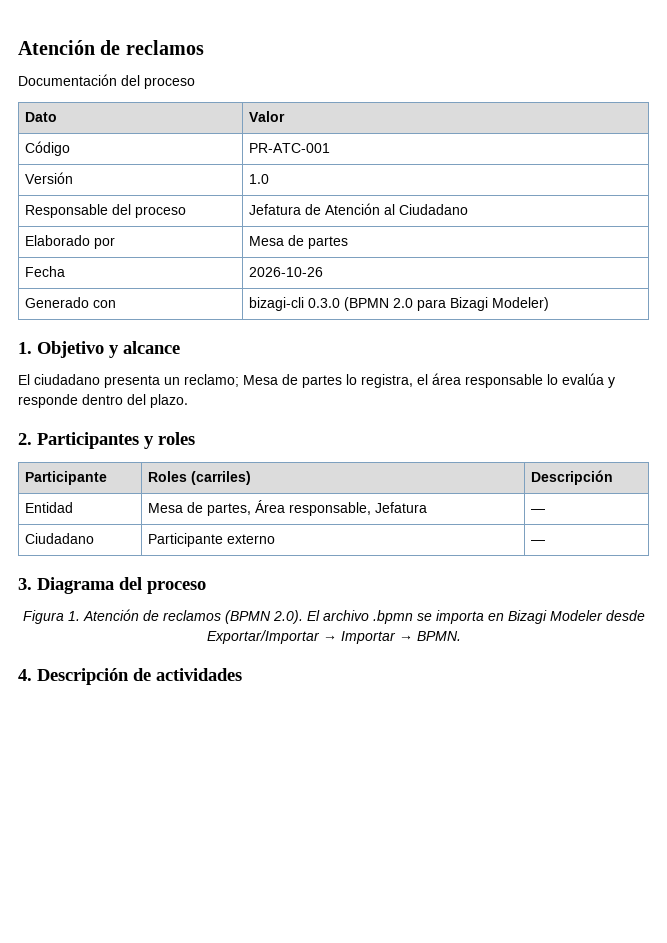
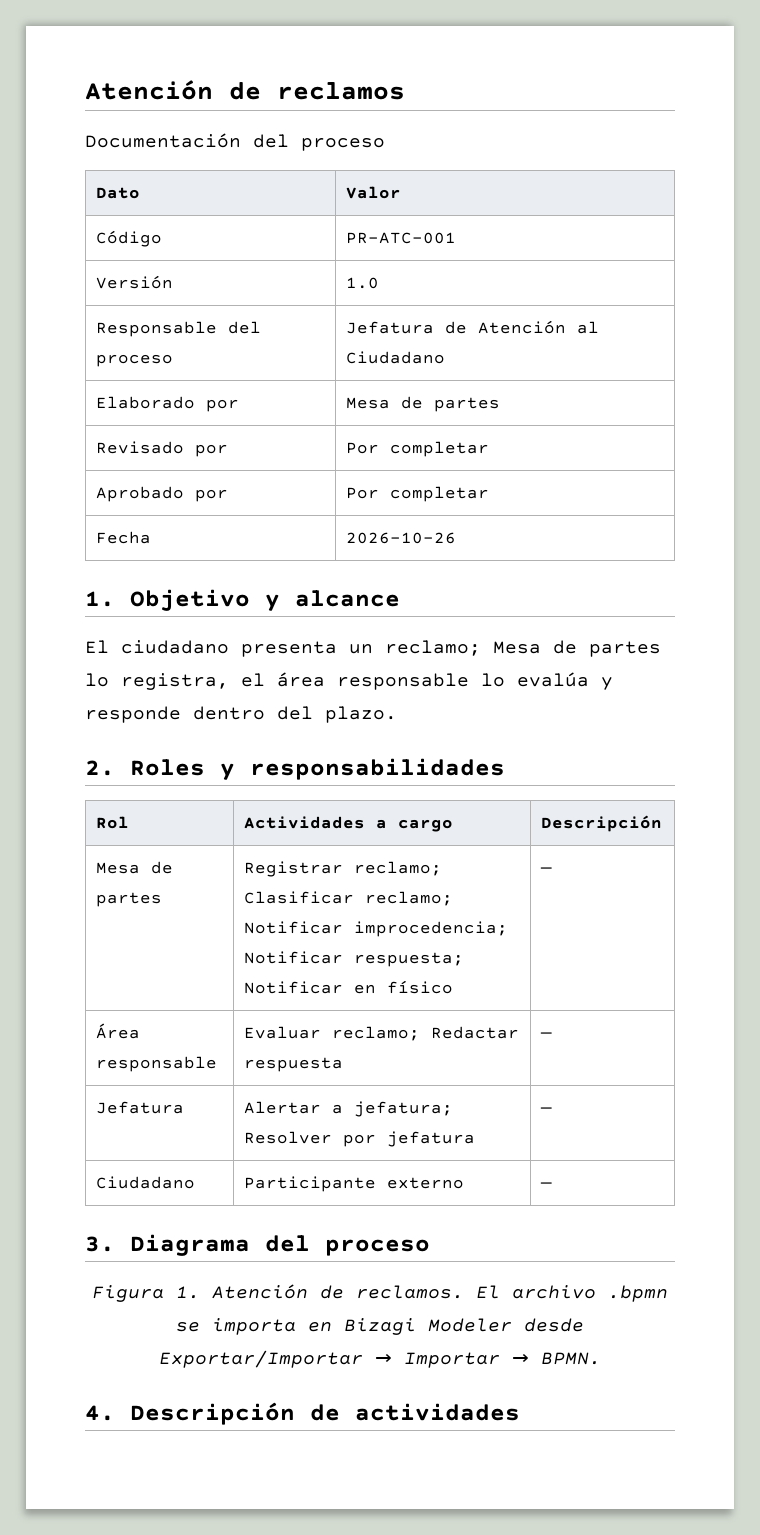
+ Revisado por | Por completar
+ Aprobado por | Por completar
  Fecha | 2026-10-26
- Generado con | bizagi-cli 0.3.0 (BPMN 2.0 para Bizagi Modeler)
- 2. Participantes y roles
- Participante | Roles (carriles) | Descripción
+ 2. Roles y responsabilidades
+ Rol | Actividades a cargo | Descripción
- Entidad | Mesa de partes, Área responsable, Jefatura | —
+ Mesa de partes | Registrar reclamo; Clasificar reclamo; Notificar improcedencia; Notificar respuesta; Notificar en físico | —
+ Área responsable | Evaluar reclamo; Redactar respuesta | —
+ Jefatura | Alertar a jefatura; Resolver por jefatura | —
- Figura 1. Atención de reclamos (BPMN 2.0). El archivo .bpmn se importa en Bizagi Modeler desde Exportar/Importar → Importar → BPMN.
+ Figura 1. Atención de reclamos. El archivo .bpmn se importa en Bizagi Modeler desde Exportar/Importar → Importar → BPMN.

